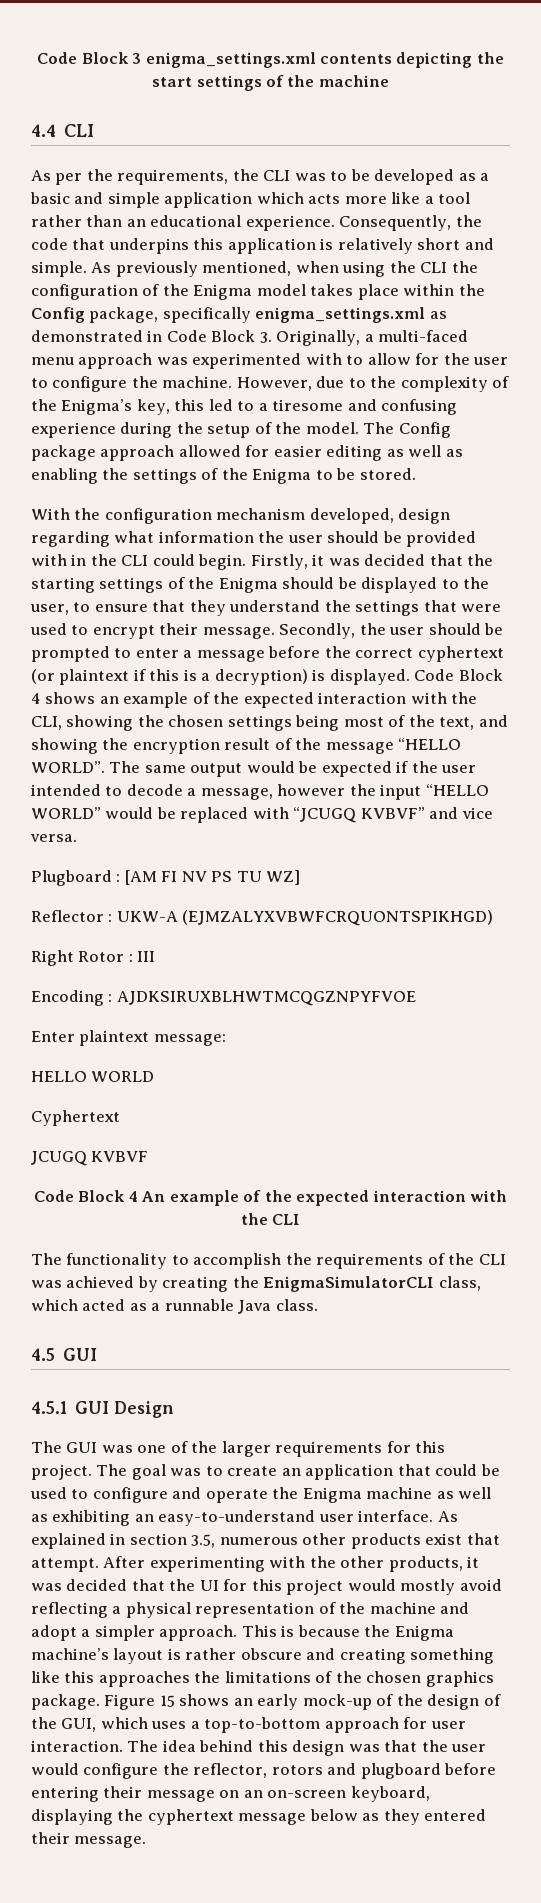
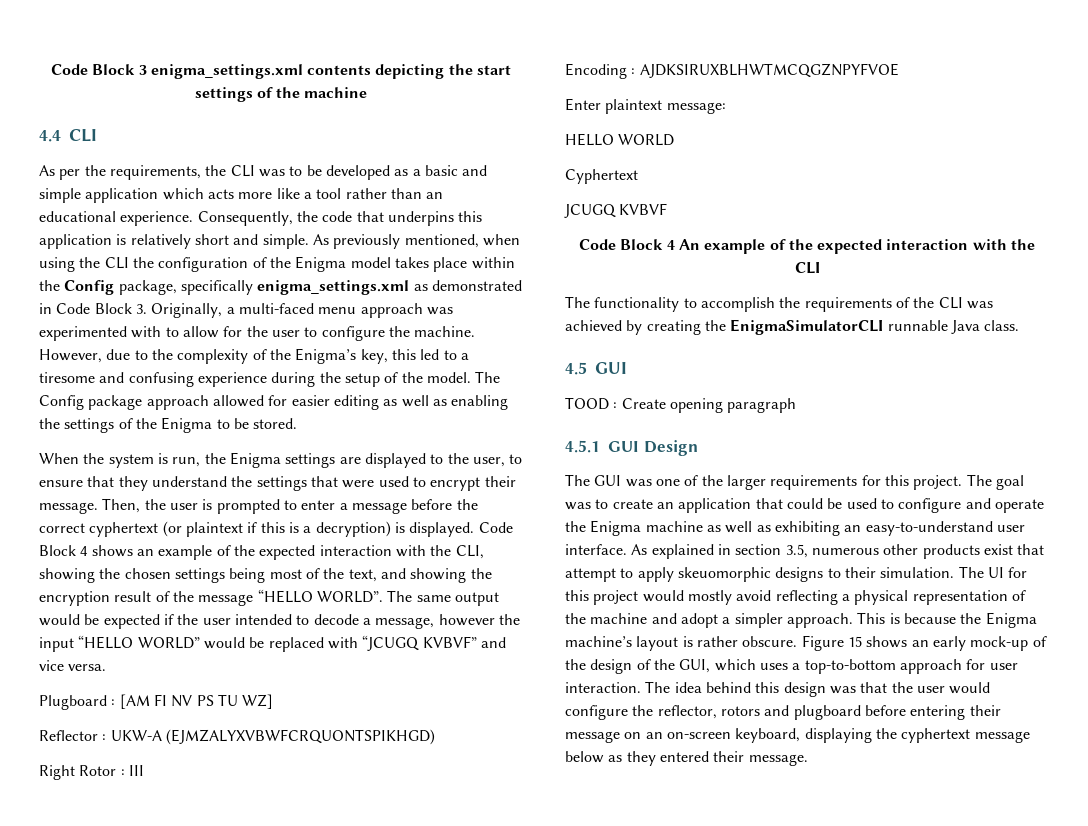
- With the configuration mechanism developed, design regarding what information the user should be provided with in the CLI could begin. Firstly, it was decided that the starting settings of the Enigma should be displayed to the user, to ensure that they understand the settings that were used to encrypt their message.
+ When the system is run, the Enigma settings are displayed to the user, to ensure that they understand the settings that were used to encrypt their message.
- Secondly, the user should be prompted to enter a message before the correct cyphertext (or plaintext if this is a decryption) is displayed.
+ Then, the user is prompted to enter a message before the correct cyphertext (or plaintext if this is a decryption) is displayed.
- The functionality to accomplish the requirements of the CLI was achieved by creating the EnigmaSimulatorCLI class, which acted as a runnable Java class.
+ The functionality to accomplish the requirements of the CLI was achieved by creating the EnigmaSimulatorCLI runnable Java class.
+ TOOD : Create opening paragraph
- As explained in section 3.5, numerous other products exist that attempt. After experimenting with the other products, it was decided that the UI for this project would mostly avoid reflecting a physical representation of the machine and adopt a simpler approach.
+ As explained in section 3.5, numerous other products exist that attempt to apply skeuomorphic designs to their simulation. The UI for this project would mostly avoid reflecting a physical representation of the machine and adopt a simpler approach.
- This is because the Enigma machine’s layout is rather obscure and creating something like this approaches the limitations of the chosen graphics package.
+ This is because the Enigma machine’s layout is rather obscure.

